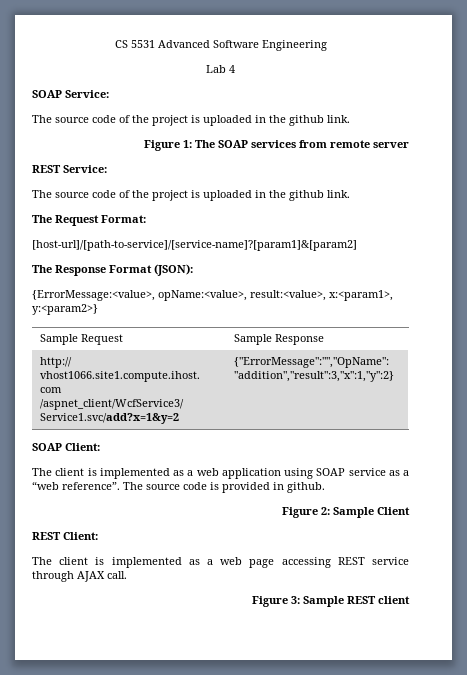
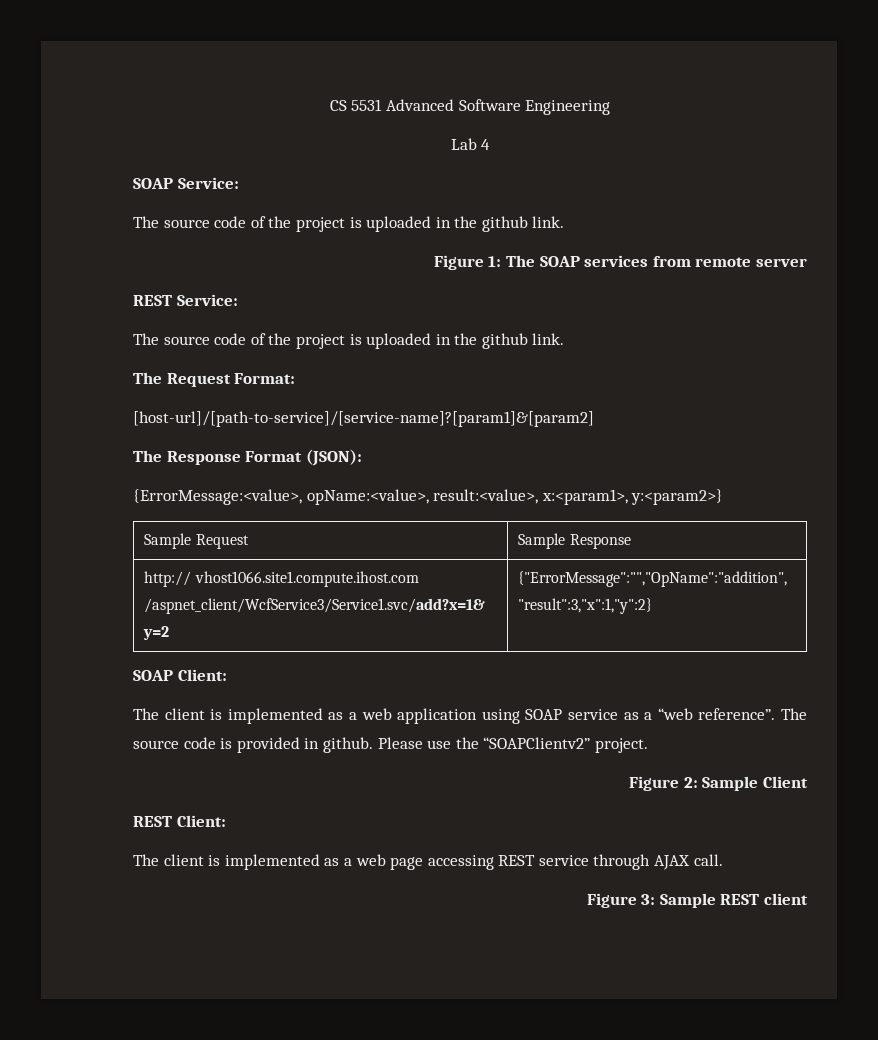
+ Please use the “SOAPClientv2” project.

